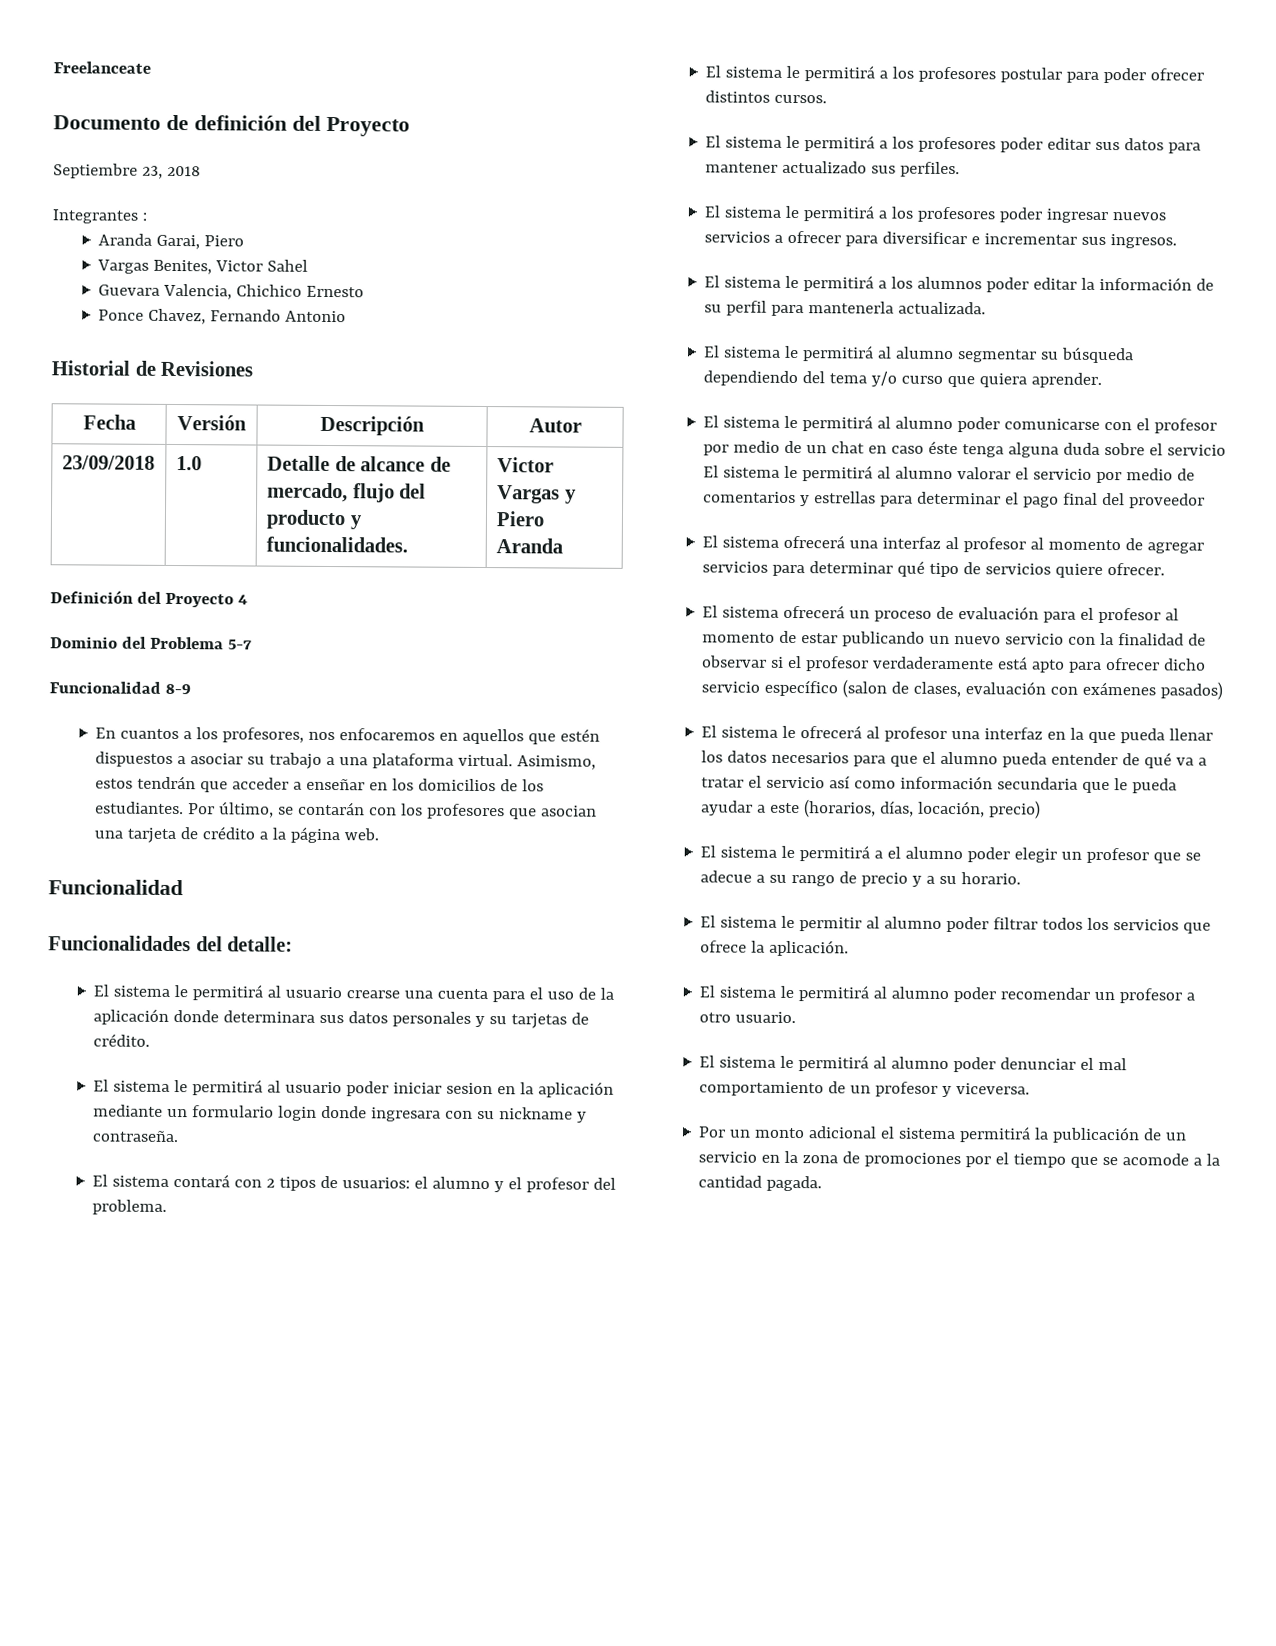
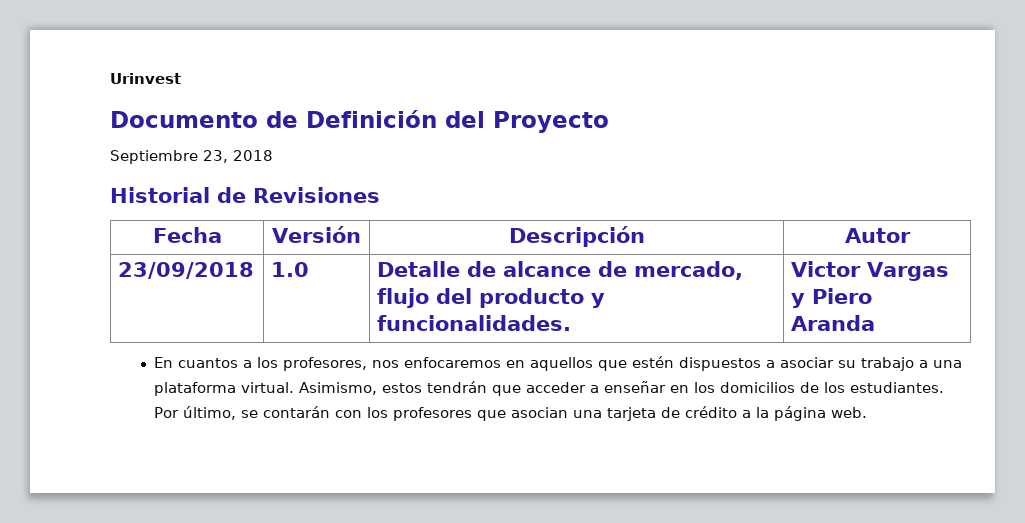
- Freelanceate
+ Urinvest
- Documento de definición del Proyecto
+ Documento de Definición del Proyecto
- Integrantes :
- Aranda Garai, Piero
- Vargas Benites, Victor Sahel
- Guevara Valencia, Chichico Ernesto
- Ponce Chavez, Fernando Antonio
- Definición del Proyecto 4
- Dominio del Problema 5-7
- Funcionalidad 8-9
  Por último, se contarán con los profesores que asocian una tarjeta de crédito a la página web.
- Funcionalidad
- Funcionalidades del detalle:
- El sistema le permitirá al usuario crearse una cuenta para el uso de la aplicación donde determinara sus datos personales y su tarjetas de crédito.
- El sistema le permitirá al usuario poder iniciar sesion en la aplicación mediante un formulario login donde ingresara con su nickname y contraseña.
- El sistema contará con 2 tipos de usuarios: el alumno y el profesor del problema.
- El sistema le permitirá a los profesores postular para poder ofrecer distintos cursos.
- El sistema le permitirá a los profesores poder editar sus datos para mantener actualizado sus perfiles.
- El sistema le permitirá a los profesores poder ingresar nuevos servicios a ofrecer para diversificar e incrementar sus ingresos.
- El sistema le permitirá a los alumnos poder editar la información de su perfil para mantenerla actualizada.
- El sistema le permitirá al alumno segmentar su búsqueda dependiendo del tema y/o curso que quiera aprender.
- El sistema le permitirá al alumno poder comunicarse con el profesor por medio de un chat en caso éste tenga alguna duda sobre el servicio El sistema le permitirá al alumno valorar el servicio por medio de comentarios y estrellas para determinar el pago final del proveedor
- El sistema ofrecerá una interfaz al profesor al momento de agregar servicios para determinar qué tipo de servicios quiere ofrecer.
- El sistema ofrecerá un proceso de evaluación para el profesor al momento de estar publicando un nuevo servicio con la finalidad de observar si el profesor verdaderamente está apto para ofrecer dicho servicio específico (salon de clases, evaluación con exámenes pasados)
- El sistema le ofrecerá al profesor una interfaz en la que pueda llenar los datos necesarios para que el alumno pueda entender de qué va a tratar el servicio así como información secundaria que le pueda ayudar a este (horarios, días, locación, precio)
- El sistema le permitirá a el alumno poder elegir un profesor que se adecue a su rango de precio y a su horario.
- El sistema le permitir al alumno poder filtrar todos los servicios que ofrece la aplicación.
- El sistema le permitirá al alumno poder recomendar un profesor a otro usuario.
- El sistema le permitirá al alumno poder denunciar el mal comportamiento de un profesor y viceversa.
- Por un monto adicional el sistema permitirá la publicación de un servicio en la zona de promociones por el tiempo que se acomode a la cantidad pagada.

